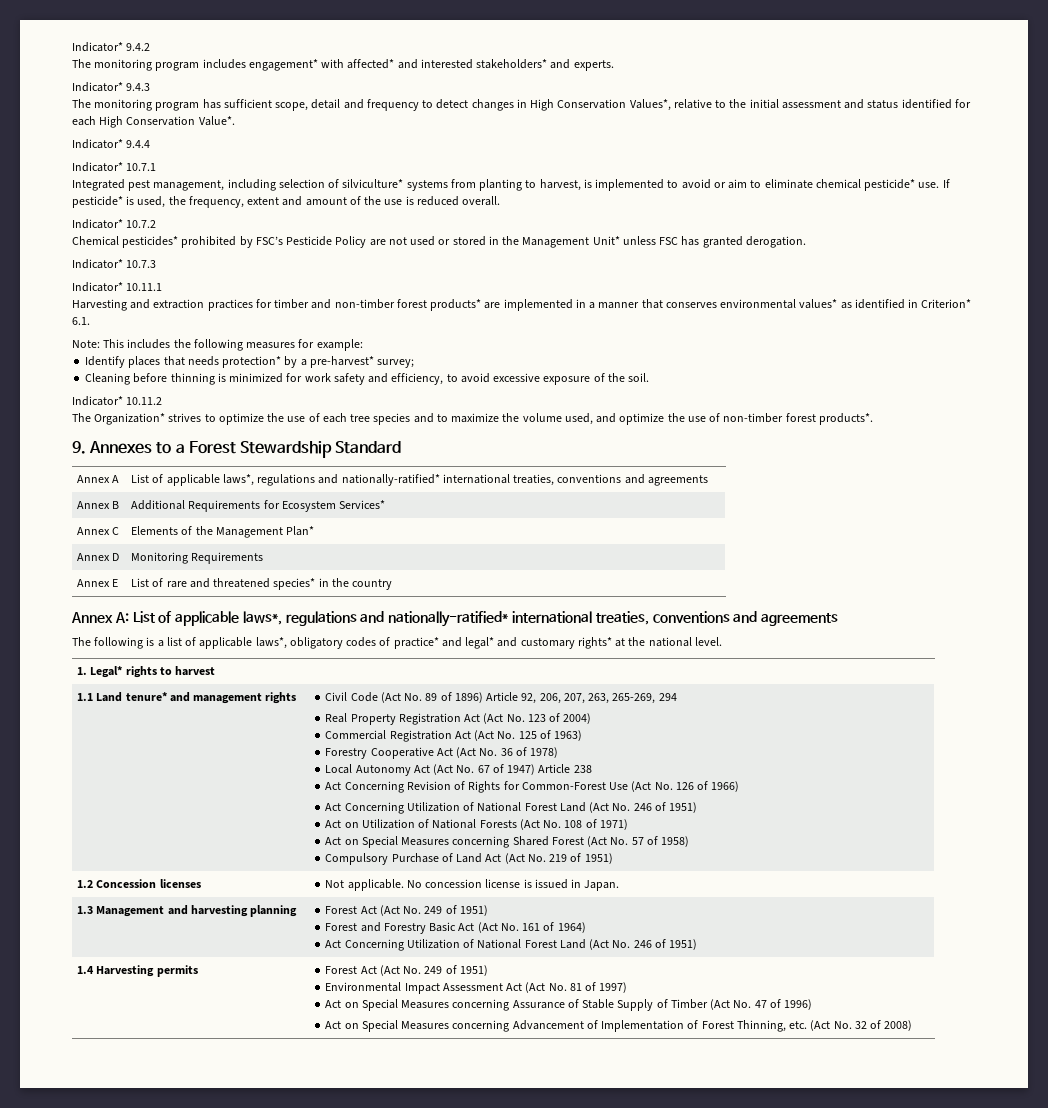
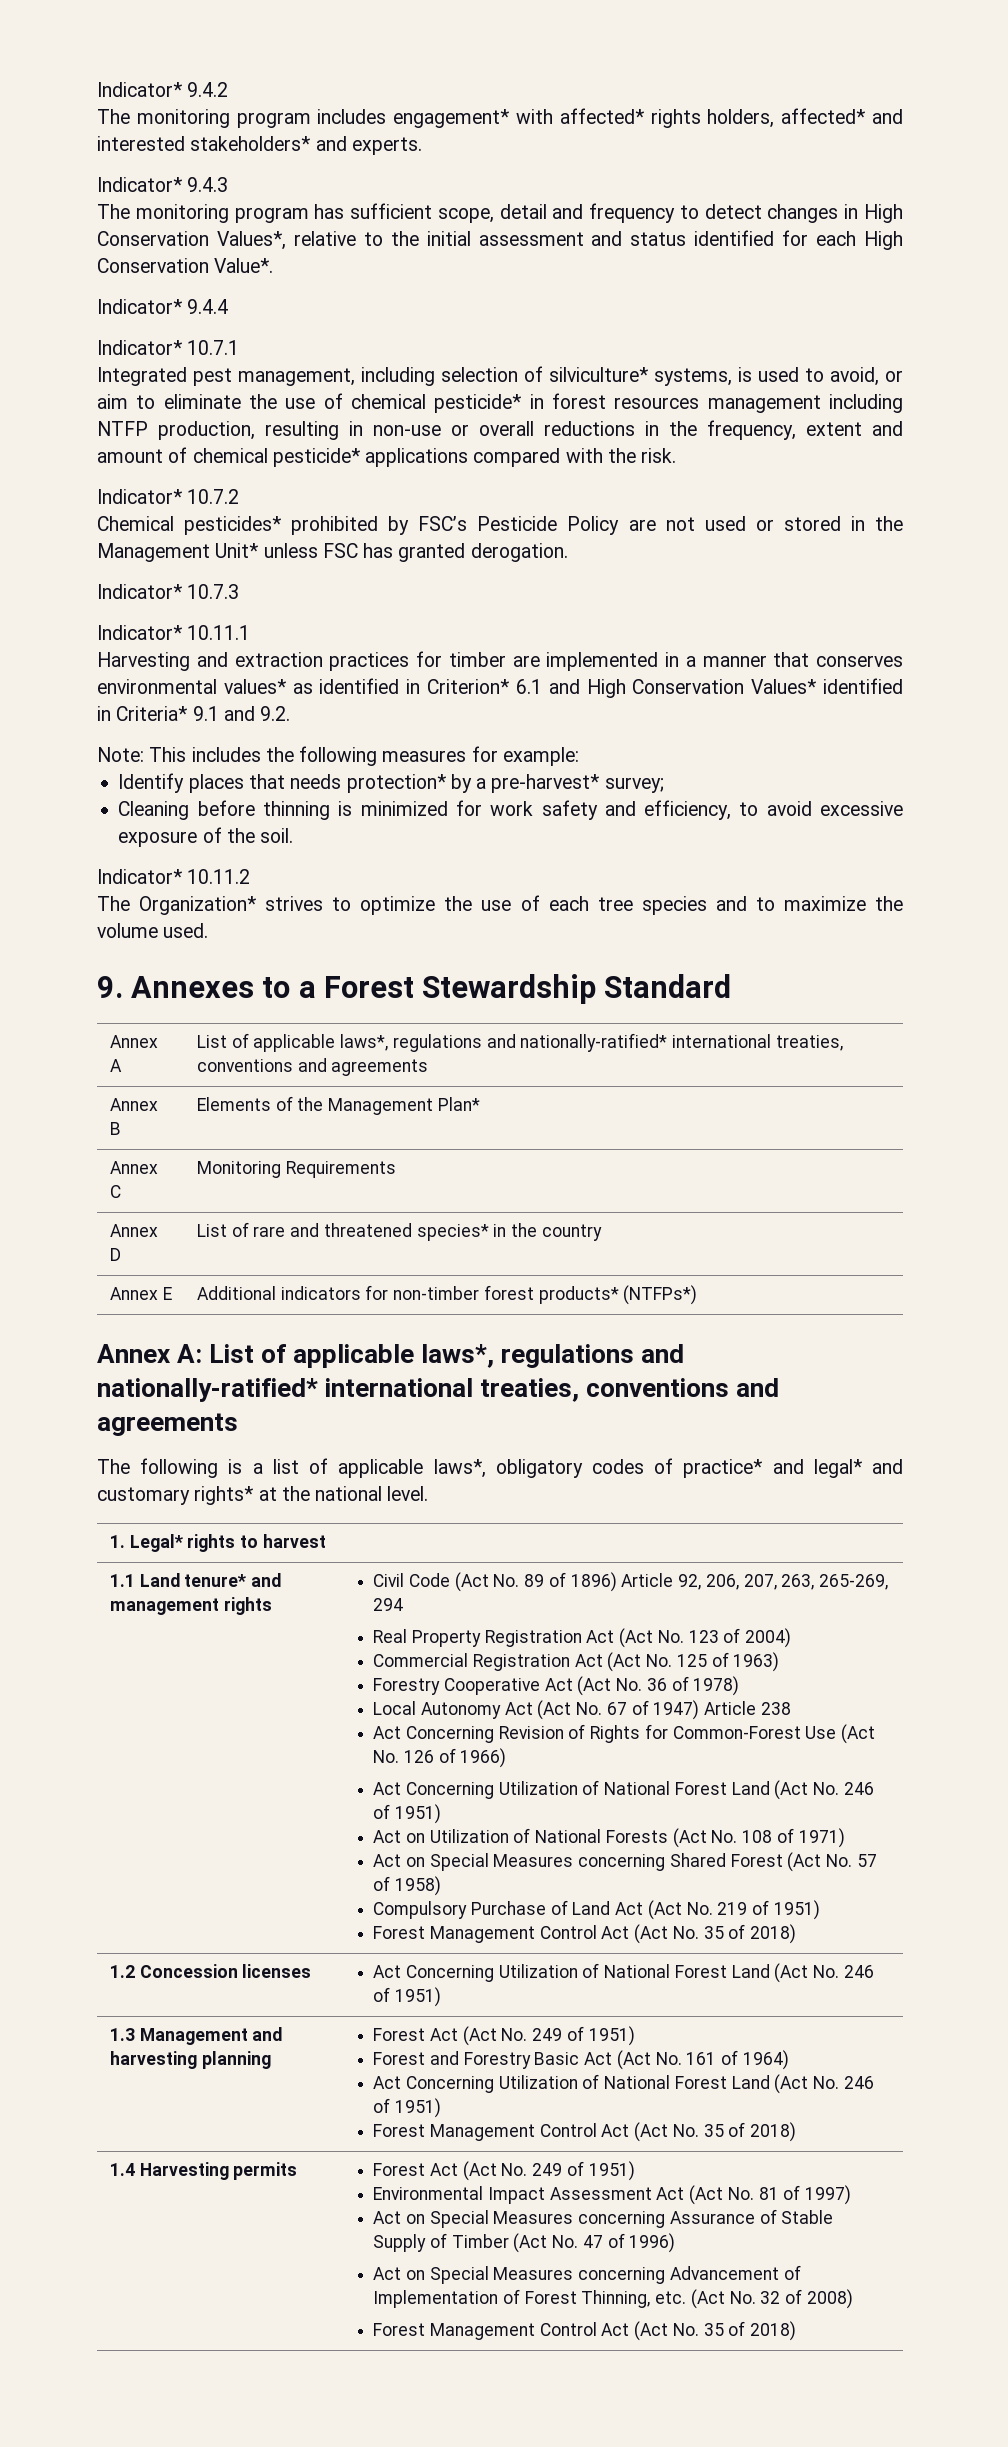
- The monitoring program includes engagement* with affected* and interested stakeholders* and experts.
+ The monitoring program includes engagement* with affected* rights holders, affected* and interested stakeholders* and experts.
- Integrated pest management, including selection of silviculture* systems from planting to harvest, is implemented to avoid or aim to eliminate chemical pesticide* use. If pesticide* is used, the frequency, extent and amount of the use is reduced overall.
+ Integrated pest management, including selection of silviculture* systems, is used to avoid, or aim to eliminate the use of chemical pesticide* in forest resources management including NTFP production, resulting in non-use or overall reductions in the frequency, extent and amount of chemical pesticide* applications compared with the risk.
- Harvesting and extraction practices for timber and non-timber forest products* are implemented in a manner that conserves environmental values* as identified in Criterion* 6.1.
+ Harvesting and extraction practices for timber are implemented in a manner that conserves environmental values* as identified in Criterion* 6.1 and High Conservation Values* identified in Criteria* 9.1 and 9.2.
- The Organization* strives to optimize the use of each tree species and to maximize the volume used, and optimize the use of non-timber forest products*.
+ The Organization* strives to optimize the use of each tree species and to maximize the volume used.
- Annex B | Additional Requirements for Ecosystem Services*
- Annex C | Elements of the Management Plan*
+ Annex B | Elements of the Management Plan*
- Annex D | Monitoring Requirements
+ Annex C | Monitoring Requirements
- Annex E | List of rare and threatened species* in the country
+ Annex D | List of rare and threatened species* in the country
+ Annex E | Additional indicators for non-timber forest products* (NTFPs*)
  Compulsory Purchase of Land Act (Act No. 219 of 1951)
- 1.2 Concession licenses | Not applicable. No concession license is issued in Japan.
+ Forest Management Control Act (Act No. 35 of 2018)
+ 1.2 Concession licenses | Act Concerning Utilization of National Forest Land (Act No. 246 of 1951)
  Forest and Forestry Basic Act (Act No. 161 of 1964)
  Act Concerning Utilization of National Forest Land (Act No. 246 of 1951)
+ Forest Management Control Act (Act No. 35 of 2018)
  Act on Special Measures concerning Advancement of Implementation of Forest Thinning, etc. (Act No. 32 of 2008)
+ Forest Management Control Act (Act No. 35 of 2018)

